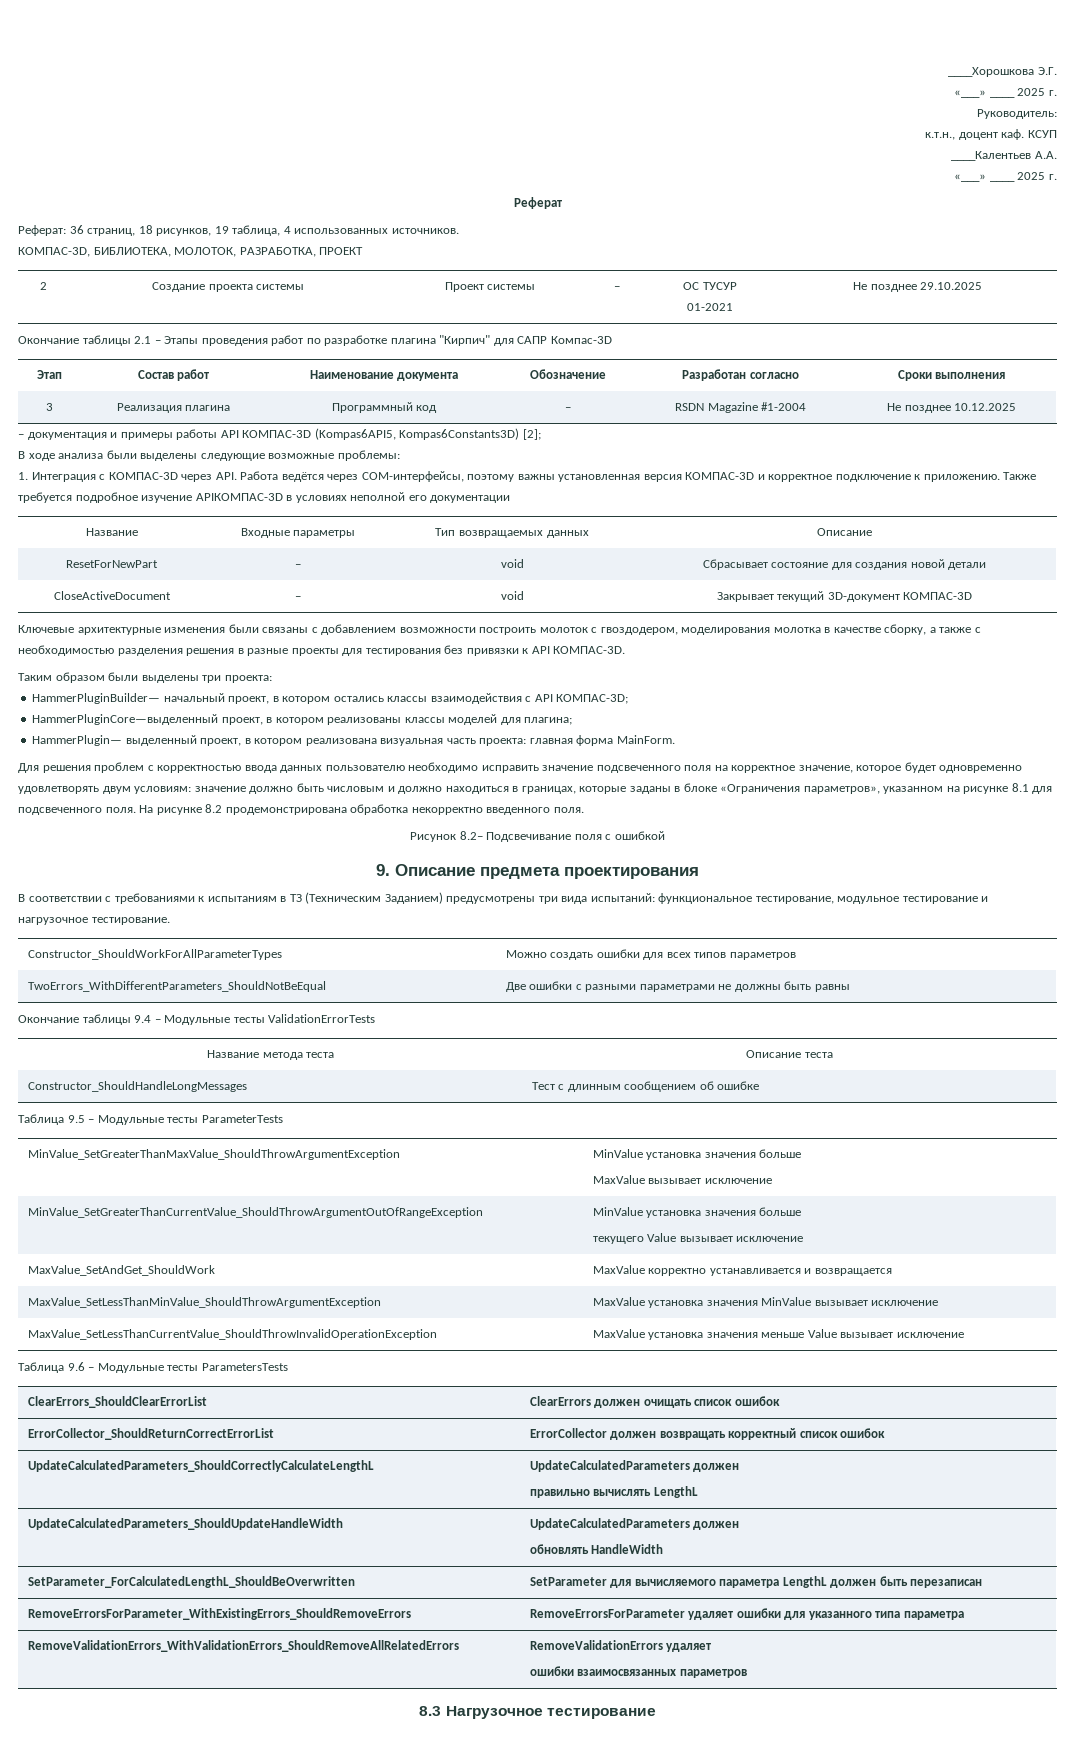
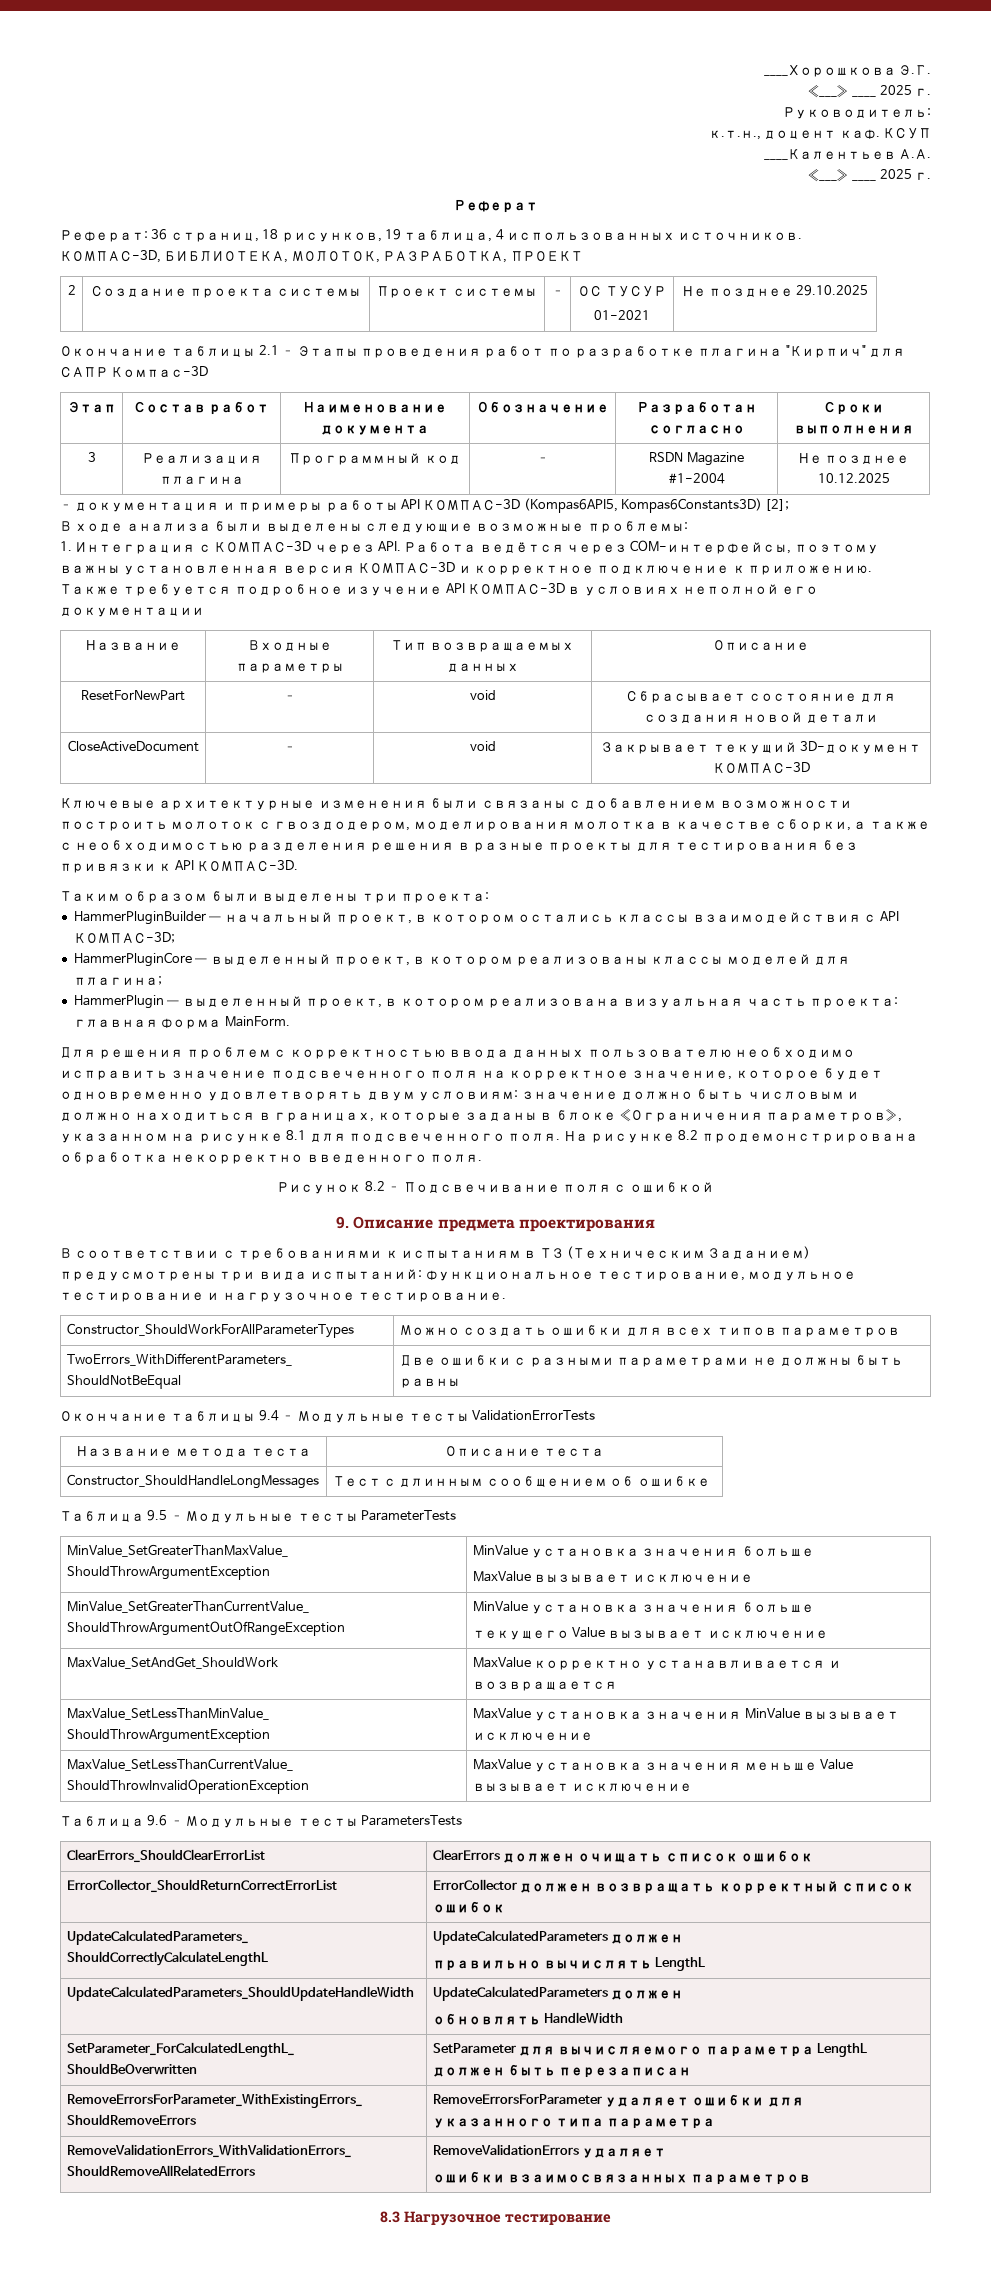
- Также требуется подробное изучение APIКОМПАС-3D в условиях неполной его документации
+ Также требуется подробное изучение API КОМПАС-3D в условиях неполной его документации
- Ключевые архитектурные изменения были связаны с добавлением возможности построить молоток с гвоздодером, моделирования молотка в качестве сборку, а также с необходимостью разделения решения в разные проекты для тестирования без привязки к API КОМПАС-3D.
+ Ключевые архитектурные изменения были связаны с добавлением возможности построить молоток с гвоздодером, моделирования молотка в качестве сборки, а также с необходимостью разделения решения в разные проекты для тестирования без привязки к API КОМПАС-3D.
- HammerPluginBuilder— начальный проект, в котором остались классы взаимодействия с API КОМПАС-3D;
+ HammerPluginBuilder — начальный проект, в котором остались классы взаимодействия с API КОМПАС-3D;
- HammerPluginCore—выделенный проект, в котором реализованы классы моделей для плагина;
+ HammerPluginCore — выделенный проект, в котором реализованы классы моделей для плагина;
- HammerPlugin— выделенный проект, в котором реализована визуальная часть проекта: главная форма MainForm.
+ HammerPlugin — выделенный проект, в котором реализована визуальная часть проекта: главная форма MainForm.
- Рисунок 8.2– Подсвечивание поля с ошибкой
+ Рисунок 8.2 – Подсвечивание поля с ошибкой

